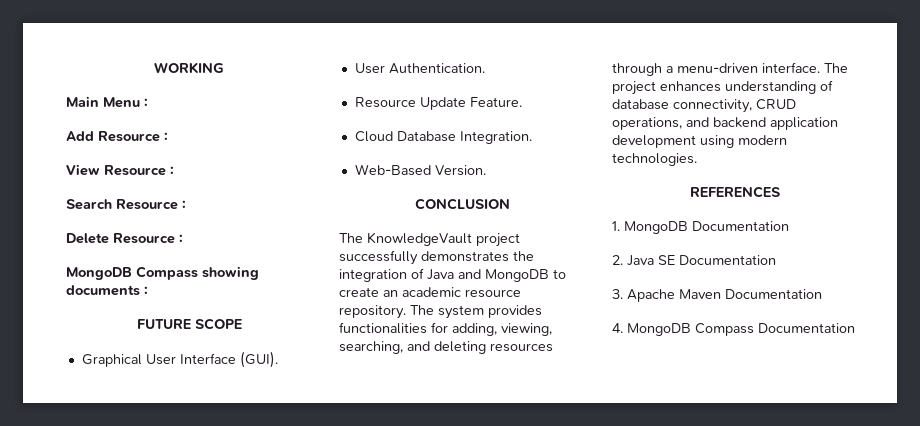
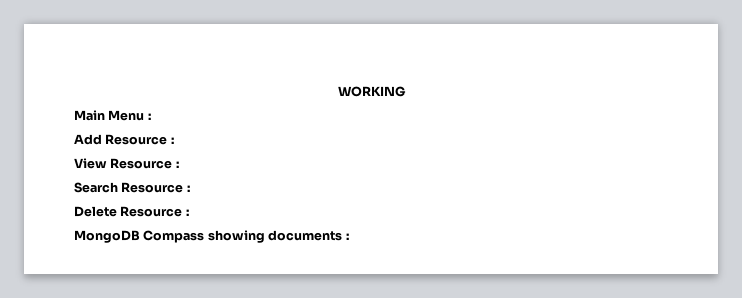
- FUTURE SCOPE
- Graphical User Interface (GUI).
- User Authentication.
- Resource Update Feature.
- Cloud Database Integration.
- Web-Based Version.
- CONCLUSION
- The KnowledgeVault project successfully demonstrates the integration of Java and MongoDB to create an academic resource repository. The system provides functionalities for adding, viewing, searching, and deleting resources through a menu-driven interface. The project enhances understanding of database connectivity, CRUD operations, and backend application development using modern technologies.
- REFERENCES
- 1. MongoDB Documentation
- 2. Java SE Documentation
- 3. Apache Maven Documentation
- 4. MongoDB Compass Documentation

